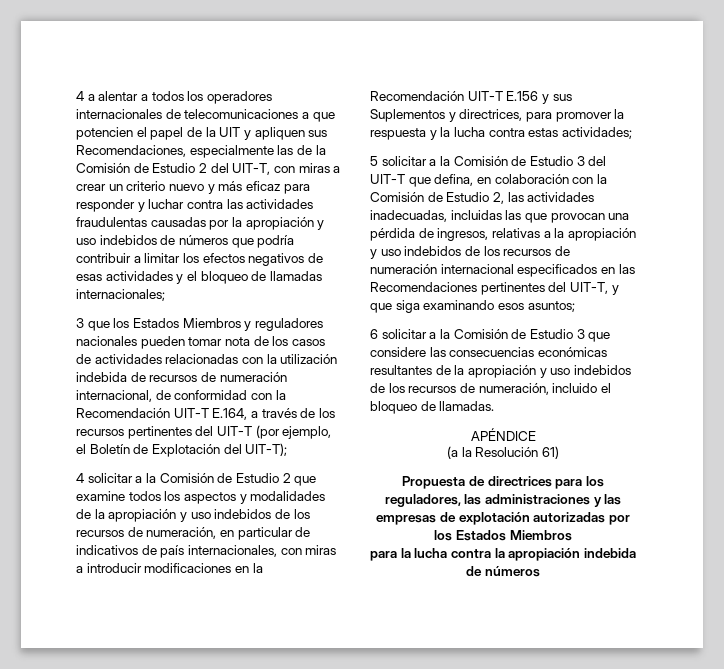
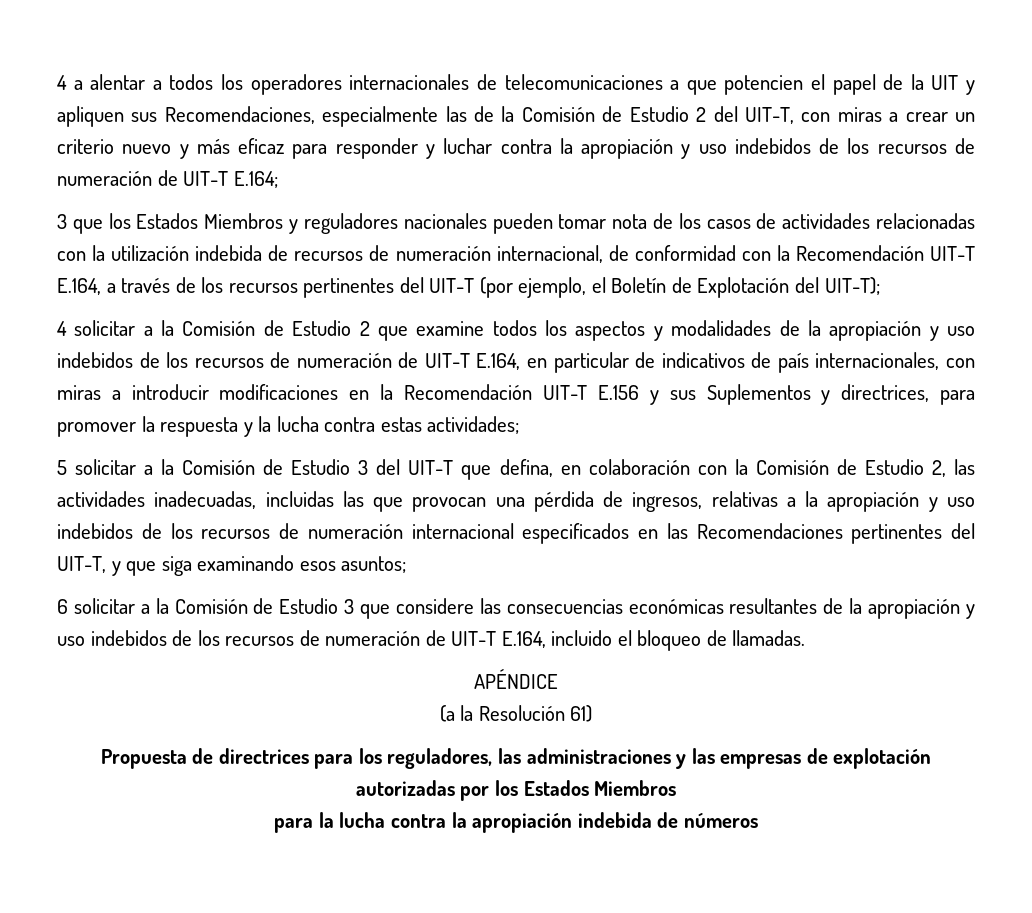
- 4 a alentar a todos los operadores internacionales de telecomunicaciones a que potencien el papel de la UIT y apliquen sus Recomendaciones, especialmente las de la Comisión de Estudio 2 del UIT-T, con miras a crear un criterio nuevo y más eficaz para responder y luchar contra las actividades fraudulentas causadas por la apropiación y uso indebidos de números que podría contribuir a limitar los efectos negativos de esas actividades y el bloqueo de llamadas internacionales;
+ 4 a alentar a todos los operadores internacionales de telecomunicaciones a que potencien el papel de la UIT y apliquen sus Recomendaciones, especialmente las de la Comisión de Estudio 2 del UIT-T, con miras a crear un criterio nuevo y más eficaz para responder y luchar contra la apropiación y uso indebidos de los recursos de numeración de UIT-T E.164;
- 4 solicitar a la Comisión de Estudio 2 que examine todos los aspectos y modalidades de la apropiación y uso indebidos de los recursos de numeración, en particular de indicativos de país internacionales, con miras a introducir modificaciones en la Recomendación UIT-T E.156 y sus Suplementos y directrices, para promover la respuesta y la lucha contra estas actividades;
+ 4 solicitar a la Comisión de Estudio 2 que examine todos los aspectos y modalidades de la apropiación y uso indebidos de los recursos de numeración de UIT-T E.164, en particular de indicativos de país internacionales, con miras a introducir modificaciones en la Recomendación UIT-T E.156 y sus Suplementos y directrices, para promover la respuesta y la lucha contra estas actividades;
- 6 solicitar a la Comisión de Estudio 3 que considere las consecuencias económicas resultantes de la apropiación y uso indebidos de los recursos de numeración, incluido el bloqueo de llamadas.
+ 6 solicitar a la Comisión de Estudio 3 que considere las consecuencias económicas resultantes de la apropiación y uso indebidos de los recursos de numeración de UIT-T E.164, incluido el bloqueo de llamadas.

